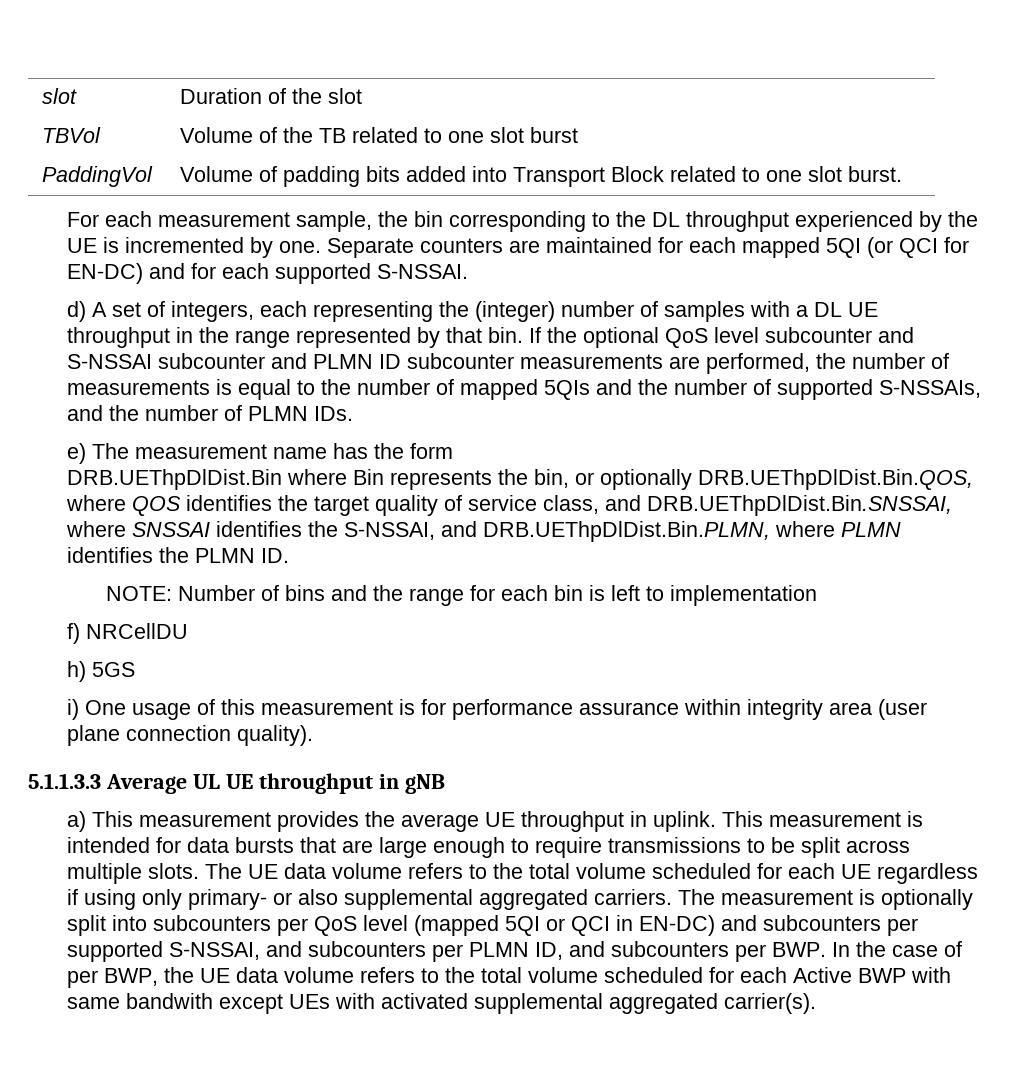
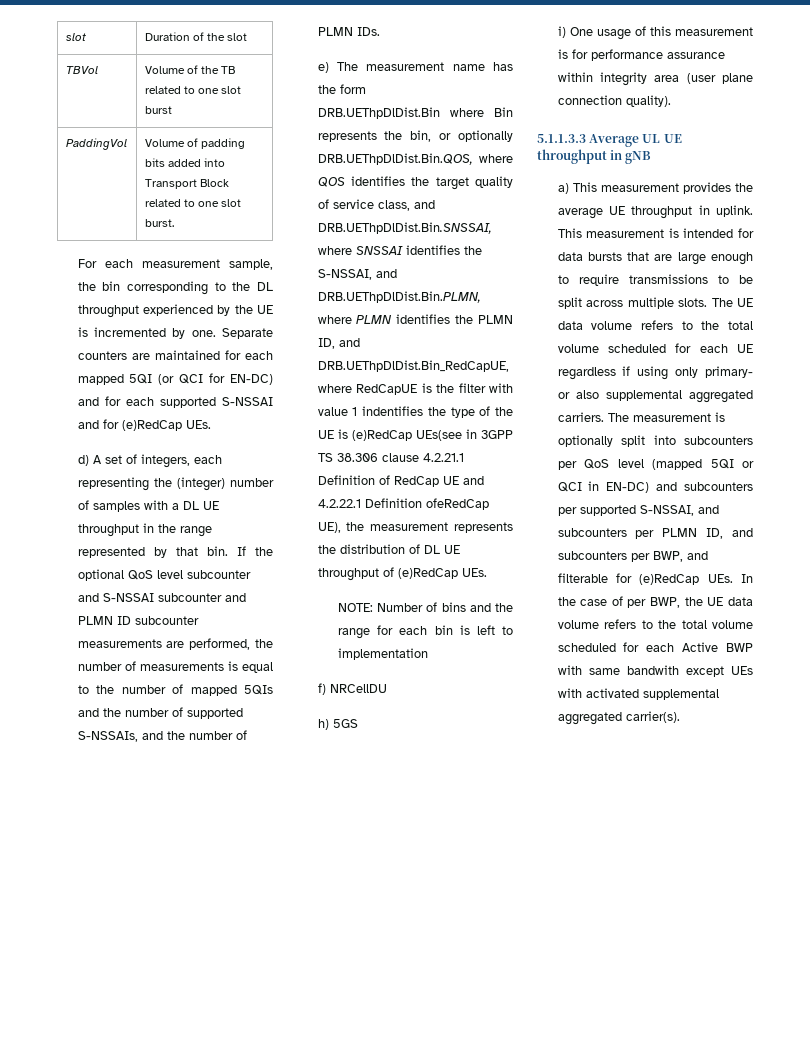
- Separate counters are maintained for each mapped 5QI (or QCI for EN-DC) and for each supported S-NSSAI.
+ Separate counters are maintained for each mapped 5QI (or QCI for EN-DC) and for each supported S-NSSAI and for (e)RedCap UEs.
- DRB.UEThpDlDist.Bin where Bin represents the bin, or optionally DRB.UEThpDlDist.Bin.QOS, where QOS identifies the target quality of service class, and DRB.UEThpDlDist.Bin.SNSSAI, where SNSSAI identifies the S-NSSAI, and DRB.UEThpDlDist.Bin.PLMN, where PLMN identifies the PLMN ID.
+ DRB.UEThpDlDist.Bin where Bin represents the bin, or optionally DRB.UEThpDlDist.Bin.QOS, where QOS identifies the target quality of service class, and DRB.UEThpDlDist.Bin.SNSSAI, where SNSSAI identifies the S-NSSAI, and DRB.UEThpDlDist.Bin.PLMN, where PLMN identifies the PLMN ID, and DRB.UEThpDlDist.Bin_RedCapUE, where RedCapUE is the filter with value 1 indentifies the type of the UE is (e)RedCap UEs(see in 3GPP TS 38.306 clause 4.2.21.1 Definition of RedCap UE and 4.2.22.1 Definition ofeRedCap UE), the measurement represents the distribution of DL UE throughput of (e)RedCap UEs.
- The measurement is optionally split into subcounters per QoS level (mapped 5QI or QCI in EN-DC) and subcounters per supported S-NSSAI, and subcounters per PLMN ID, and subcounters per BWP. In the case of per BWP, the UE data volume refers to the total volume scheduled for each Active BWP with same bandwith except UEs with activated supplemental aggregated carrier(s).
+ The measurement is optionally split into subcounters per QoS level (mapped 5QI or QCI in EN-DC) and subcounters per supported S-NSSAI, and subcounters per PLMN ID, and subcounters per BWP, and filterable for (e)RedCap UEs. In the case of per BWP, the UE data volume refers to the total volume scheduled for each Active BWP with same bandwith except UEs with activated supplemental aggregated carrier(s).

